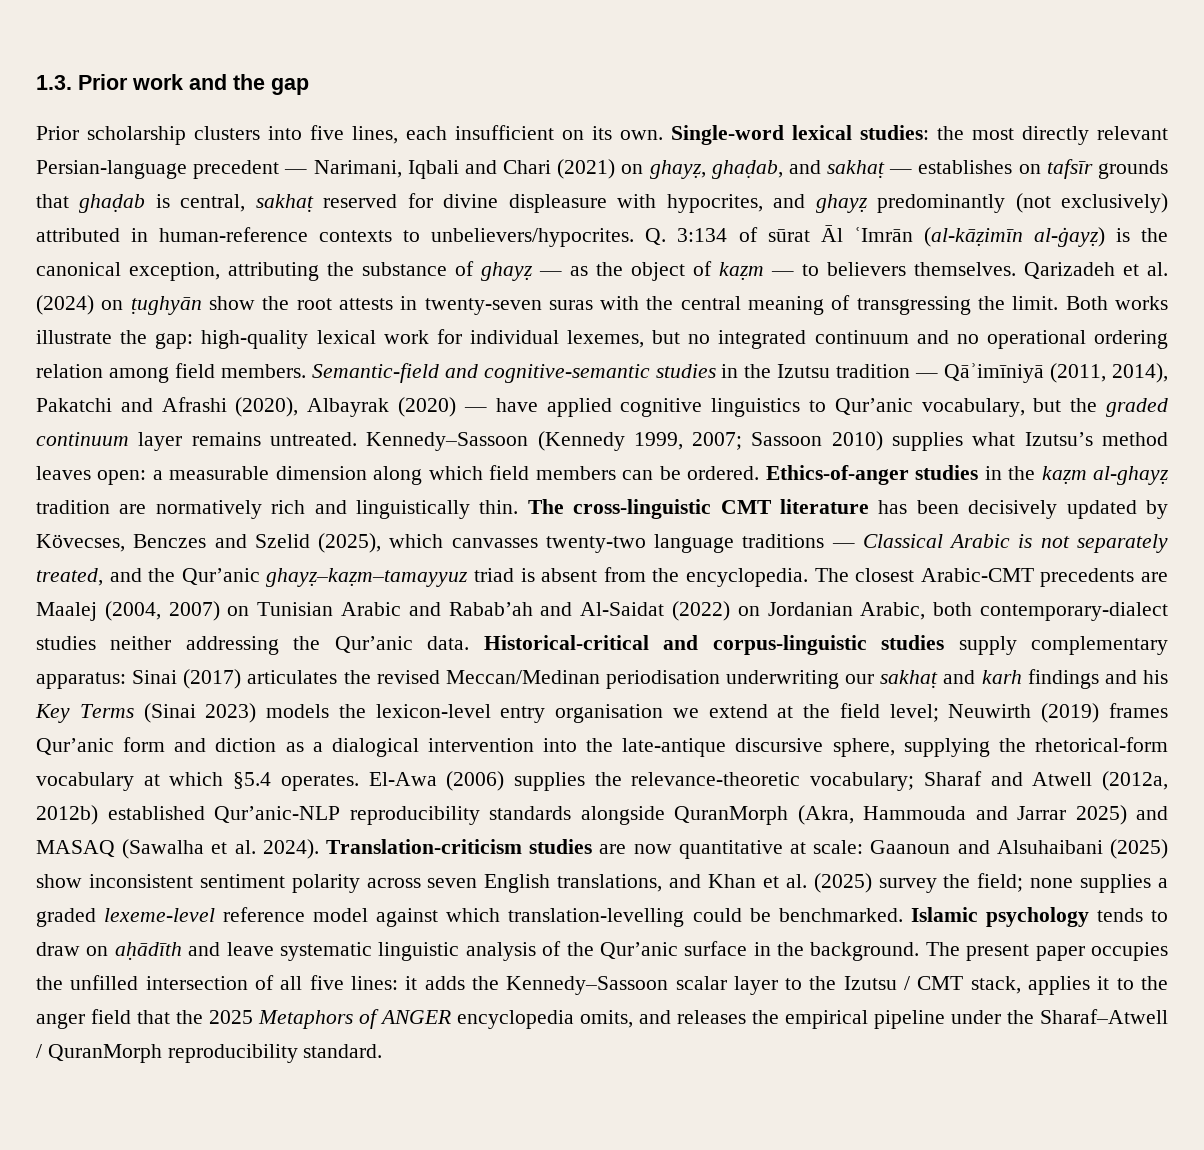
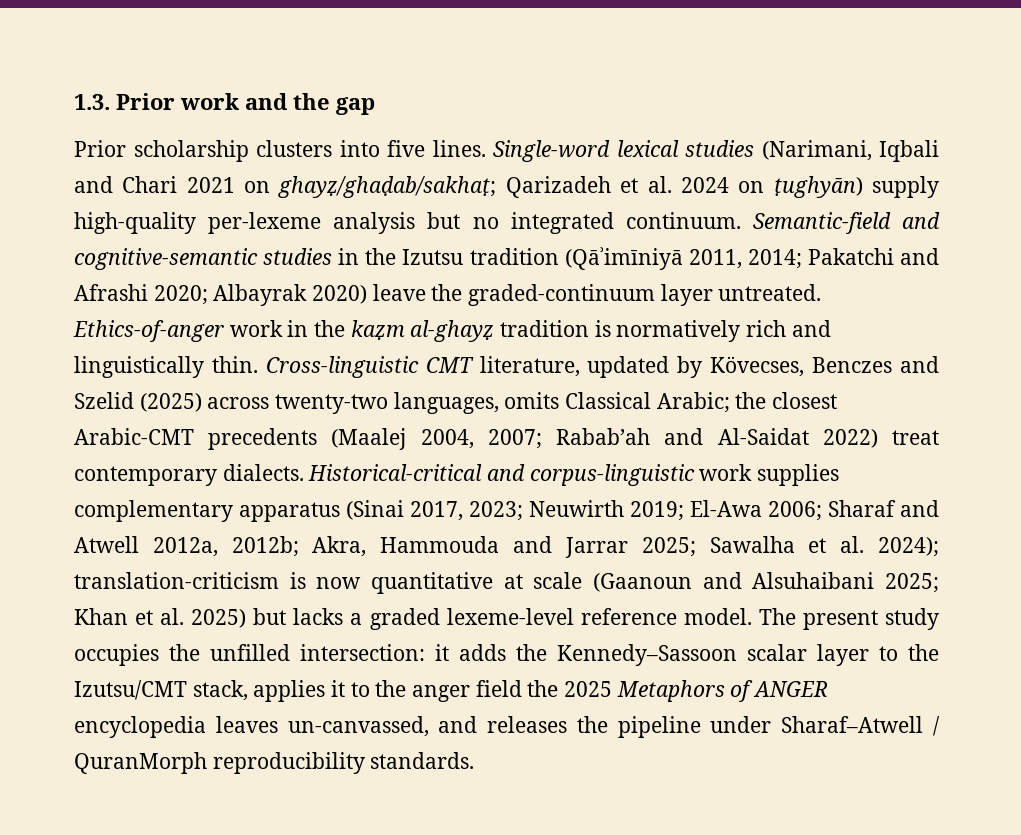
- Prior scholarship clusters into five lines, each insufficient on its own. Single-word lexical studies: the most directly relevant Persian-language precedent — Narimani, Iqbali and Chari (2021) on ghayẓ, ghaḍab, and sakhaṭ — establishes on tafsīr grounds that ghaḍab is central, sakhaṭ reserved for divine displeasure with hypocrites, and ghayẓ predominantly (not exclusively) attributed in human-reference contexts to unbelievers/hypocrites. Q. 3:134 of sūrat Āl ʿImrān (al-kāẓimīn al-ġayẓ) is the canonical exception, attributing the substance of ghayẓ — as the object of kaẓm — to believers themselves. Qarizadeh et al. (2024) on ṭughyān show the root attests in twenty-seven suras with the central meaning of transgressing the limit. Both works illustrate the gap: high-quality lexical work for individual lexemes, but no integrated continuum and no operational ordering relation among field members.
+ Prior scholarship clusters into five lines. Single-word lexical studies (Narimani, Iqbali and Chari 2021 on ghayẓ/ghaḍab/sakhaṭ; Qarizadeh et al. 2024 on ṭughyān) supply high-quality per-lexeme analysis but no integrated continuum.
- Semantic-field and cognitive-semantic studies in the Izutsu tradition — Qāʾimīniyā (2011, 2014), Pakatchi and Afrashi (2020), Albayrak (2020) — have applied cognitive linguistics to Qur’anic vocabulary, but the graded continuum layer remains untreated. Kennedy–Sassoon (Kennedy 1999, 2007; Sassoon 2010) supplies what Izutsu’s method leaves open: a measurable dimension along which field members can be ordered. Ethics-of-anger studies in the kaẓm al-ghayẓ tradition are normatively rich and linguistically thin.
+ Semantic-field and cognitive-semantic studies in the Izutsu tradition (Qāʾimīniyā 2011, 2014; Pakatchi and Afrashi 2020; Albayrak 2020) leave the graded-continuum layer untreated. Ethics-of-anger work in the kaẓm al-ghayẓ tradition is normatively rich and linguistically thin.
- The cross-linguistic CMT literature has been decisively updated by Kövecses, Benczes and Szelid (2025), which canvasses twenty-two language traditions — Classical Arabic is not separately treated, and the Qur’anic ghayẓ–kaẓm–tamayyuz triad is absent from the encyclopedia. The closest Arabic-CMT precedents are Maalej (2004, 2007) on Tunisian Arabic and Rabab’ah and Al-Saidat (2022) on Jordanian Arabic, both contemporary-dialect studies neither addressing the Qur’anic data. Historical-critical and corpus-linguistic studies supply complementary apparatus: Sinai (2017) articulates the revised Meccan/Medinan periodisation underwriting our sakhaṭ and karh findings and his Key Terms (Sinai 2023) models the lexicon-level entry organisation we extend at the field level; Neuwirth (2019) frames Qur’anic form and diction as a dialogical intervention into the late-antique discursive sphere, supplying the rhetorical-form vocabulary at which §5.4 operates. El-Awa (2006) supplies the relevance-theoretic vocabulary; Sharaf and Atwell (2012a, 2012b) established Qur’anic-NLP reproducibility standards alongside QuranMorph (Akra, Hammouda and Jarrar 2025) and MASAQ (Sawalha et al. 2024). Translation-criticism studies are now quantitative at scale: Gaanoun and Alsuhaibani (2025) show inconsistent sentiment polarity across seven English translations, and Khan et al. (2025) survey the field; none supplies a graded lexeme-level reference model against which translation-levelling could be benchmarked. Islamic psychology tends to draw on aḥādīth and leave systematic linguistic analysis of the Qur’anic surface in the background.
+ Cross-linguistic CMT literature, updated by Kövecses, Benczes and Szelid (2025) across twenty-two languages, omits Classical Arabic; the closest Arabic-CMT precedents (Maalej 2004, 2007; Rabab’ah and Al-Saidat 2022) treat contemporary dialects. Historical-critical and corpus-linguistic work supplies complementary apparatus (Sinai 2017, 2023; Neuwirth 2019; El-Awa 2006; Sharaf and Atwell 2012a, 2012b; Akra, Hammouda and Jarrar 2025; Sawalha et al. 2024); translation-criticism is now quantitative at scale (Gaanoun and Alsuhaibani 2025; Khan et al. 2025) but lacks a graded lexeme-level reference model.
- The present paper occupies the unfilled intersection of all five lines: it adds the Kennedy–Sassoon scalar layer to the Izutsu / CMT stack, applies it to the anger field that the 2025 Metaphors of ANGER encyclopedia omits, and releases the empirical pipeline under the Sharaf–Atwell / QuranMorph reproducibility standard.
+ The present study occupies the unfilled intersection: it adds the Kennedy–Sassoon scalar layer to the Izutsu/CMT stack, applies it to the anger field the 2025 Metaphors of ANGER encyclopedia leaves un-canvassed, and releases the pipeline under Sharaf–Atwell / QuranMorph reproducibility standards.

